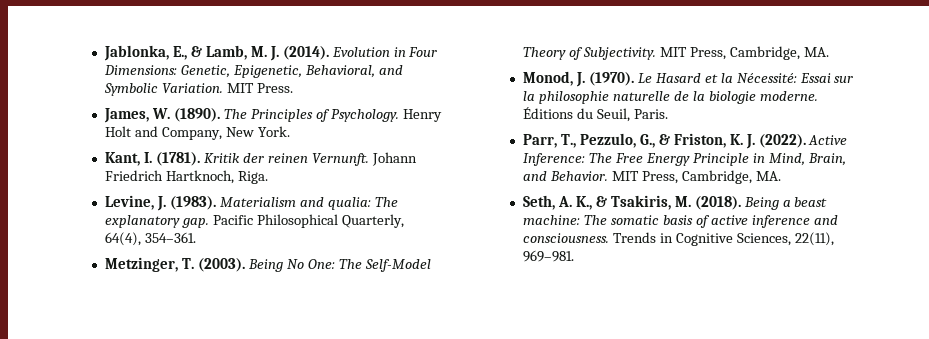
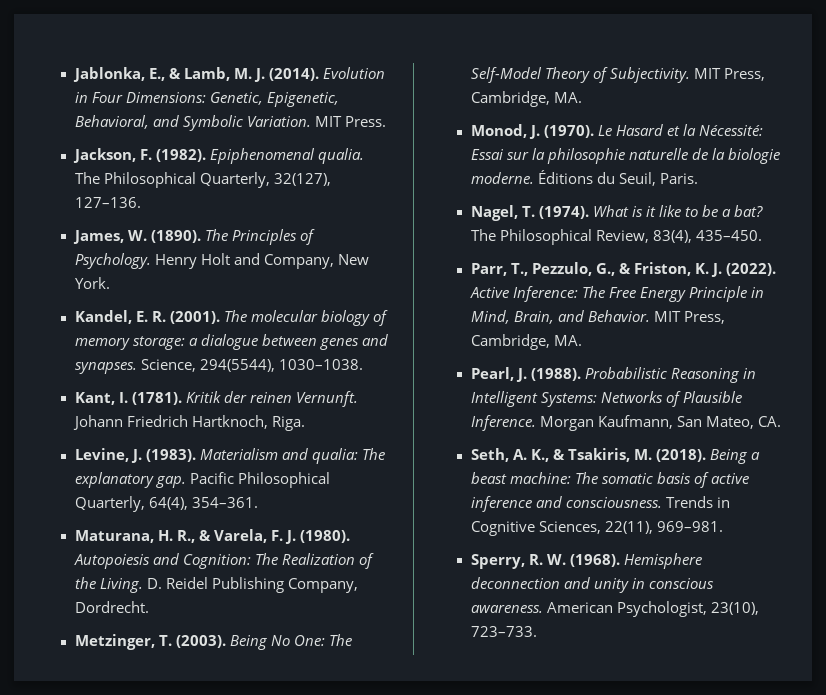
+ Jackson, F. (1982). Epiphenomenal qualia. The Philosophical Quarterly, 32(127), 127–136.
+ Kandel, E. R. (2001). The molecular biology of memory storage: a dialogue between genes and synapses. Science, 294(5544), 1030–1038.
+ Maturana, H. R., & Varela, F. J. (1980). Autopoiesis and Cognition: The Realization of the Living. D. Reidel Publishing Company, Dordrecht.
+ Nagel, T. (1974). What is it like to be a bat? The Philosophical Review, 83(4), 435–450.
+ Pearl, J. (1988). Probabilistic Reasoning in Intelligent Systems: Networks of Plausible Inference. Morgan Kaufmann, San Mateo, CA.
+ Sperry, R. W. (1968). Hemisphere deconnection and unity in conscious awareness. American Psychologist, 23(10), 723–733.

